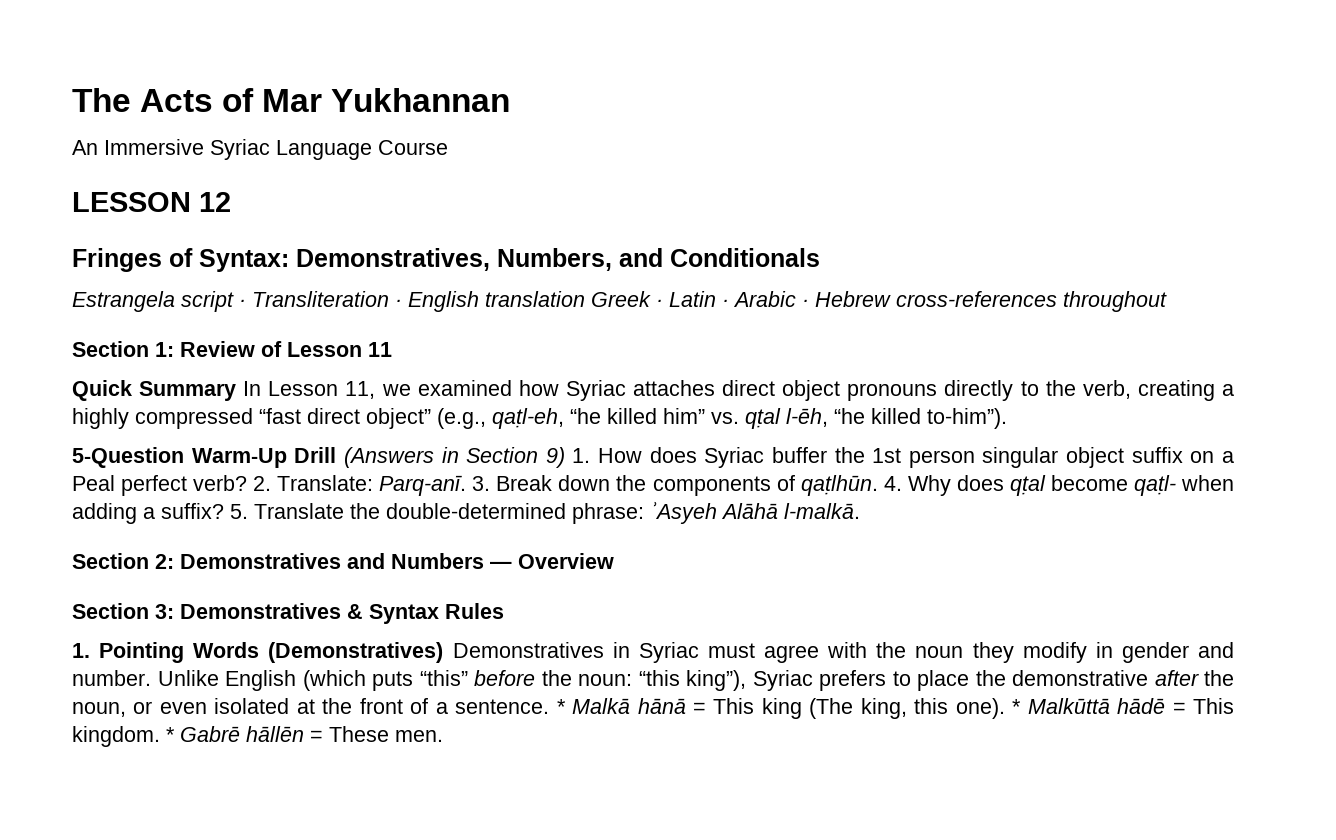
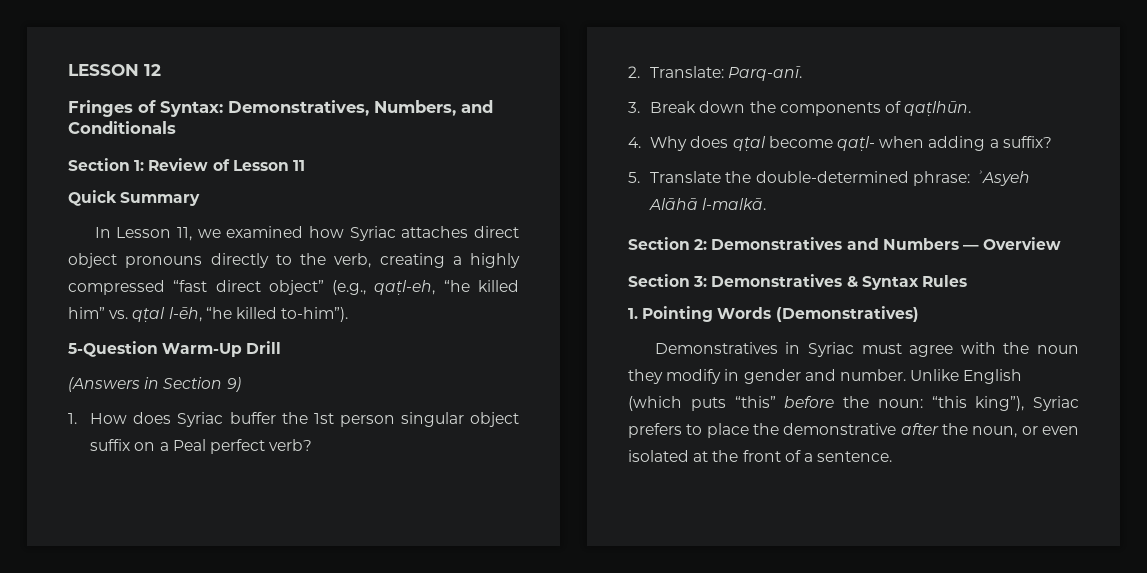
- The Acts of Mar Yukhannan
- An Immersive Syriac Language Course
- Estrangela script · Transliteration · English translation Greek · Latin · Arabic · Hebrew cross-references throughout
- Quick Summary In Lesson 11, we examined how Syriac attaches direct object pronouns directly to the verb, creating a highly compressed “fast direct object” (e.g., qaṭl-eh, “he killed him” vs. qṭal l-ēh, “he killed to-him”).
+ Quick Summary
+ In Lesson 11, we examined how Syriac attaches direct object pronouns directly to the verb, creating a highly compressed “fast direct object” (e.g., qaṭl-eh, “he killed him” vs. qṭal l-ēh, “he killed to-him”).
- 5-Question Warm-Up Drill (Answers in Section 9) 1. How does Syriac buffer the 1st person singular object suffix on a Peal perfect verb? 2. Translate: Parq-anī. 3. Break down the components of qaṭlhūn. 4. Why does qṭal become qaṭl- when adding a suffix? 5. Translate the double-determined phrase: ʾAsyeh Alāhā l-malkā.
+ 5-Question Warm-Up Drill
+ (Answers in Section 9)
+ 1. How does Syriac buffer the 1st person singular object suffix on a Peal perfect verb?
+ 2. Translate: Parq-anī.
+ 3. Break down the components of qaṭlhūn.
+ 4. Why does qṭal become qaṭl- when adding a suffix?
+ 5. Translate the double-determined phrase: ʾAsyeh Alāhā l-malkā.
- 1. Pointing Words (Demonstratives) Demonstratives in Syriac must agree with the noun they modify in gender and number.
+ 1. Pointing Words (Demonstratives)
+ Demonstratives in Syriac must agree with the noun they modify in gender and number.
- * Malkā hānā = This king (The king, this one). * Malkūttā hādē = This kingdom. * Gabrē hāllēn = These men.

